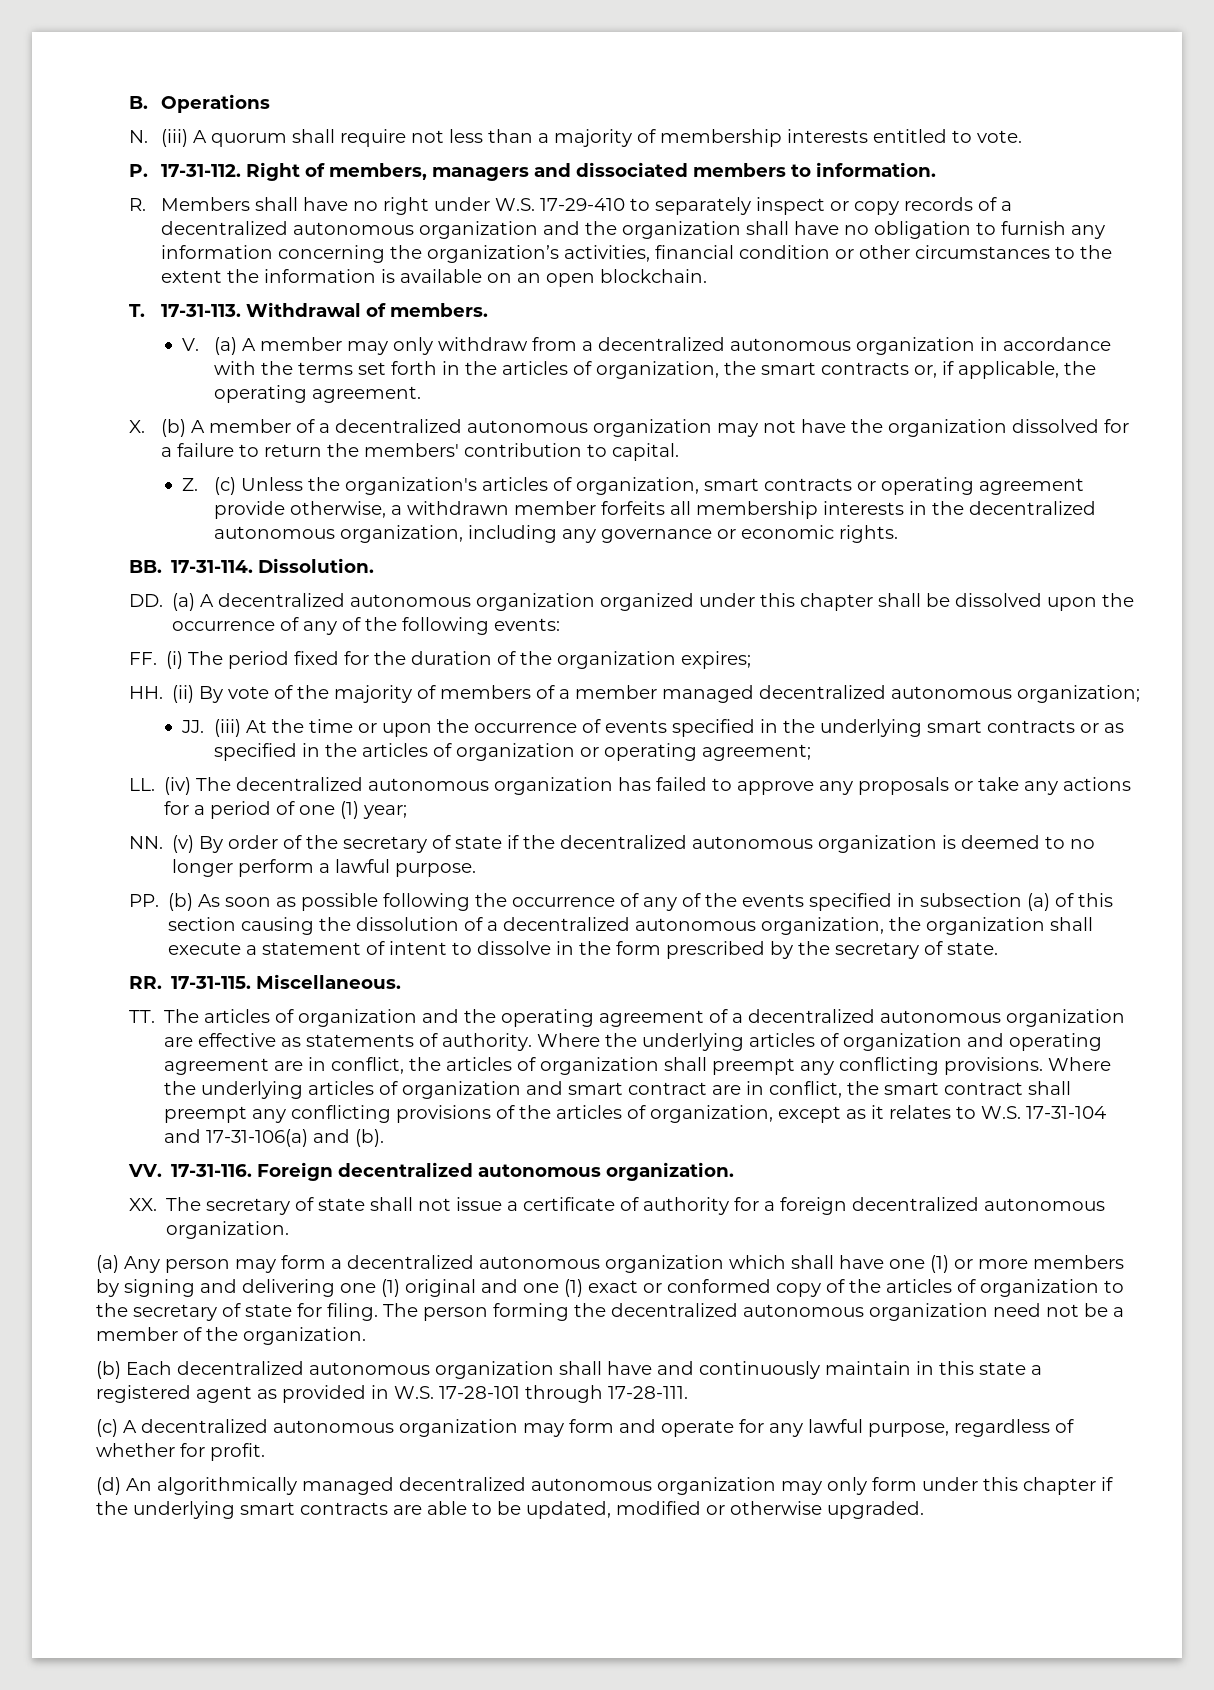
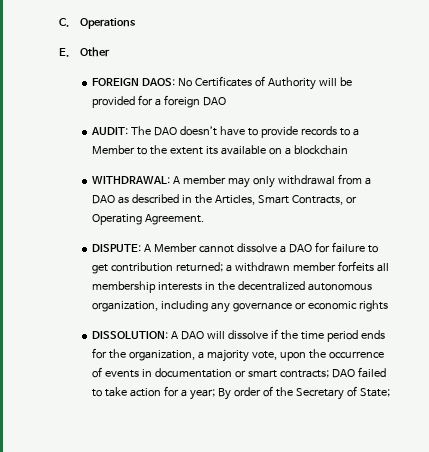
- B. Operations
+ C. Operations
- N. (iii) A quorum shall require not less than a majority of membership interests entitled to vote.
- P. 17-31-112. Right of members, managers and dissociated members to information.
- R. Members shall have no right under W.S. 17-29-410 to separately inspect or copy records of a decentralized autonomous organization and the organization shall have no obligation to furnish any information concerning the organization’s activities, financial condition or other circumstances to the extent the information is available on an open blockchain.
- T. 17-31-113. Withdrawal of members.
- V. (a) A member may only withdraw from a decentralized autonomous organization in accordance with the terms set forth in the articles of organization, the smart contracts or, if applicable, the operating agreement.
- X. (b) A member of a decentralized autonomous organization may not have the organization dissolved for a failure to return the members' contribution to capital.
- Z. (c) Unless the organization's articles of organization, smart contracts or operating agreement provide otherwise, a withdrawn member forfeits all membership interests in the decentralized autonomous organization, including any governance or economic rights.
- BB. 17-31-114. Dissolution.
- DD. (a) A decentralized autonomous organization organized under this chapter shall be dissolved upon the occurrence of any of the following events:
- FF. (i) The period fixed for the duration of the organization expires;
- HH. (ii) By vote of the majority of members of a member managed decentralized autonomous organization;
- JJ. (iii) At the time or upon the occurrence of events specified in the underlying smart contracts or as specified in the articles of organization or operating agreement;
- LL. (iv) The decentralized autonomous organization has failed to approve any proposals or take any actions for a period of one (1) year;
- NN. (v) By order of the secretary of state if the decentralized autonomous organization is deemed to no longer perform a lawful purpose.
- PP. (b) As soon as possible following the occurrence of any of the events specified in subsection (a) of this section causing the dissolution of a decentralized autonomous organization, the organization shall execute a statement of intent to dissolve in the form prescribed by the secretary of state.
- RR. 17-31-115. Miscellaneous.
- TT. The articles of organization and the operating agreement of a decentralized autonomous organization are effective as statements of authority. Where the underlying articles of organization and operating agreement are in conflict, the articles of organization shall preempt any conflicting provisions. Where the underlying articles of organization and smart contract are in conflict, the smart contract shall preempt any conflicting provisions of the articles of organization, except as it relates to W.S. 17-31-104 and 17-31-106(a) and (b).
- VV. 17-31-116. Foreign decentralized autonomous organization.
- XX. The secretary of state shall not issue a certificate of authority for a foreign decentralized autonomous organization.
- (a) Any person may form a decentralized autonomous organization which shall have one (1) or more members by signing and delivering one (1) original and one (1) exact or conformed copy of the articles of organization to the secretary of state for filing. The person forming the decentralized autonomous organization need not be a member of the organization.
- (b) Each decentralized autonomous organization shall have and continuously maintain in this state a registered agent as provided in W.S. 17-28-101 through 17-28-111.
- (c) A decentralized autonomous organization may form and operate for any lawful purpose, regardless of whether for profit.
- (d) An algorithmically managed decentralized autonomous organization may only form under this chapter if the underlying smart contracts are able to be updated, modified or otherwise upgraded.
+ E. Other
+ FOREIGN DAOS: No Certificates of Authority will be provided for a foreign DAO
+ AUDIT: The DAO doesn’t have to provide records to a Member to the extent its available on a blockchain
+ WITHDRAWAL: A member may only withdrawal from a DAO as described in the Articles, Smart Contracts, or Operating Agreement.
+ DISPUTE: A Member cannot dissolve a DAO for failure to get contribution returned; a withdrawn member forfeits all membership interests in the decentralized autonomous organization, including any governance or economic rights
+ DISSOLUTION: A DAO will dissolve if the time period ends for the organization, a majority vote, upon the occurrence of events in documentation or smart contracts; DAO failed to take action for a year; By order of the Secretary of State;

